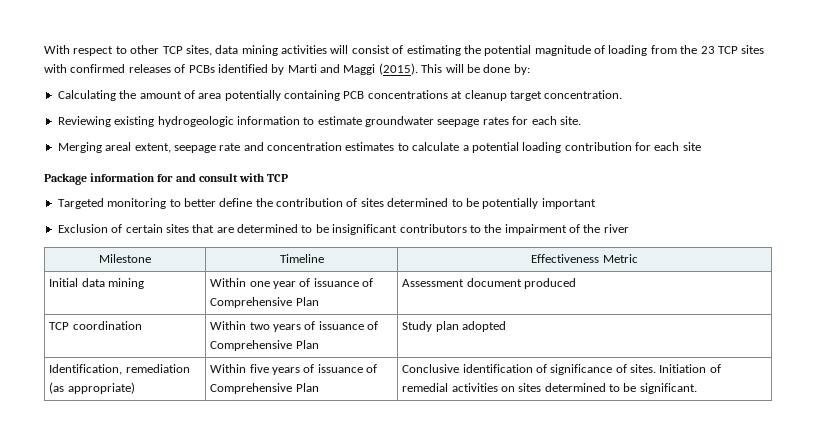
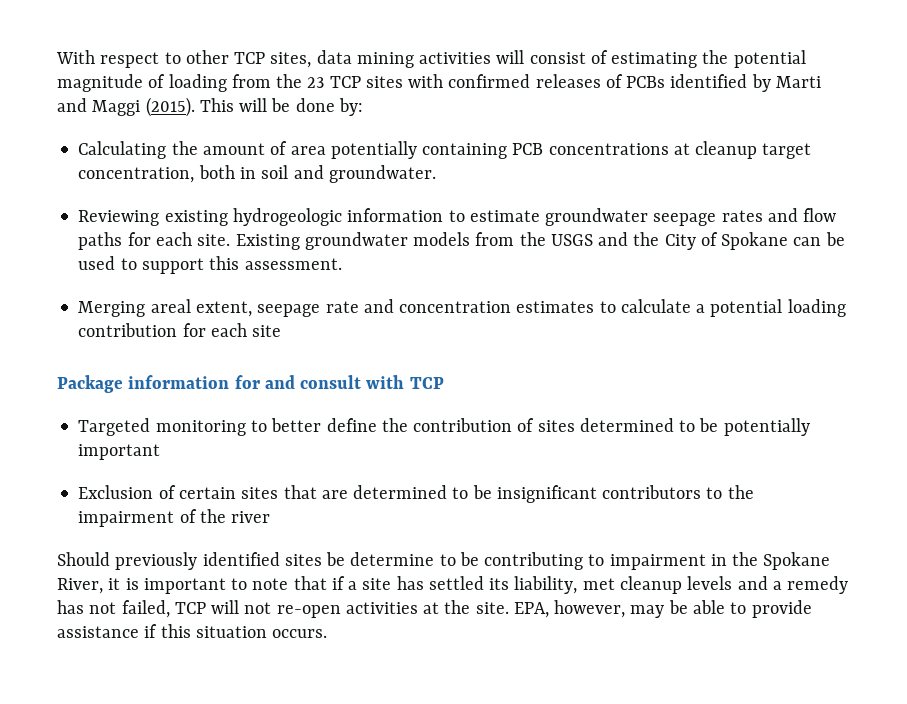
- Calculating the amount of area potentially containing PCB concentrations at cleanup target concentration.
+ Calculating the amount of area potentially containing PCB concentrations at cleanup target concentration, both in soil and groundwater.
- Reviewing existing hydrogeologic information to estimate groundwater seepage rates for each site.
+ Reviewing existing hydrogeologic information to estimate groundwater seepage rates and flow paths for each site. Existing groundwater models from the USGS and the City of Spokane can be used to support this assessment.
- Milestone | Timeline | Effectiveness Metric
- Initial data mining | Within one year of issuance of Comprehensive Plan | Assessment document produced
- TCP coordination | Within two years of issuance of Comprehensive Plan | Study plan adopted
- Identification, remediation (as appropriate) | Within five years of issuance of Comprehensive Plan | Conclusive identification of significance of sites. Initiation of remedial activities on sites determined to be significant.
+ Should previously identified sites be determine to be contributing to impairment in the Spokane River, it is important to note that if a site has settled its liability, met cleanup levels and a remedy has not failed, TCP will not re-open activities at the site. EPA, however, may be able to provide assistance if this situation occurs.

